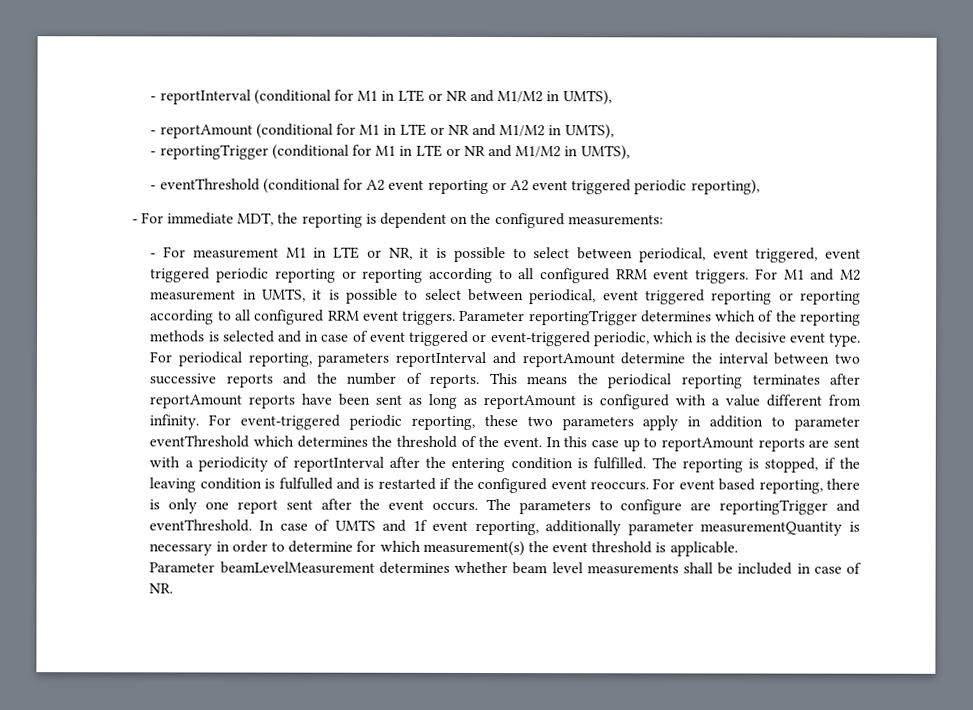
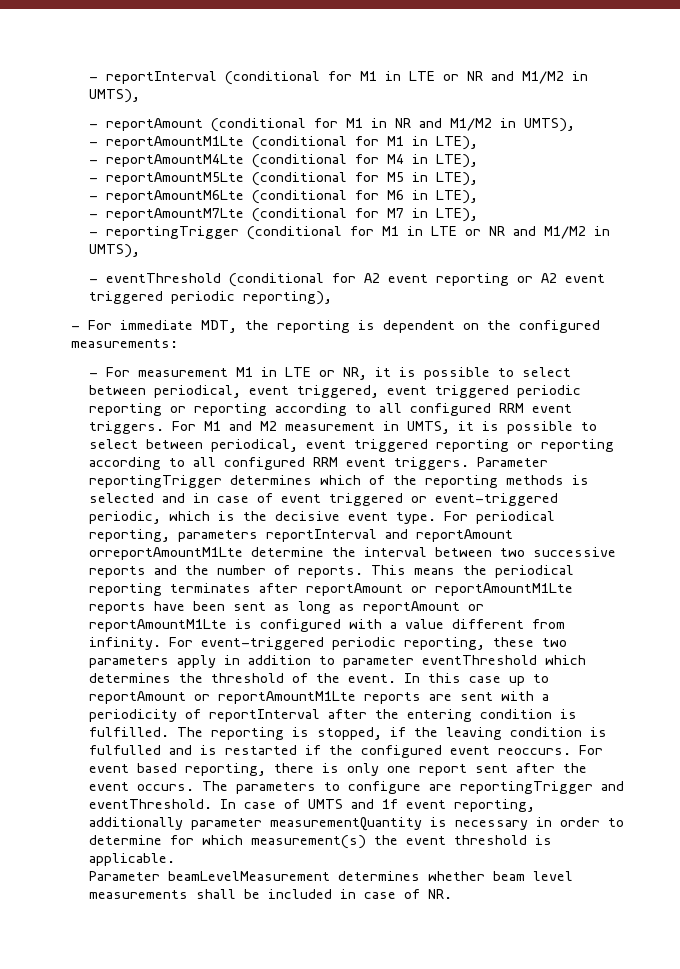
- - reportAmount (conditional for M1 in LTE or NR and M1/M2 in UMTS),
+ - reportAmount (conditional for M1 in NR and M1/M2 in UMTS),
+ - reportAmountM1Lte (conditional for M1 in LTE),
+ - reportAmountM4Lte (conditional for M4 in LTE),
+ - reportAmountM5Lte (conditional for M5 in LTE),
+ - reportAmountM6Lte (conditional for M6 in LTE),
+ - reportAmountM7Lte (conditional for M7 in LTE),
- For periodical reporting, parameters reportInterval and reportAmount determine the interval between two successive reports and the number of reports.
+ For periodical reporting, parameters reportInterval and reportAmount orreportAmountM1Lte determine the interval between two successive reports and the number of reports.
- This means the periodical reporting terminates after reportAmount reports have been sent as long as reportAmount is configured with a value different from infinity.
+ This means the periodical reporting terminates after reportAmount or reportAmountM1Lte reports have been sent as long as reportAmount or reportAmountM1Lte is configured with a value different from infinity.
- In this case up to reportAmount reports are sent with a periodicity of reportInterval after the entering condition is fulfilled.
+ In this case up to reportAmount or reportAmountM1Lte reports are sent with a periodicity of reportInterval after the entering condition is fulfilled.

